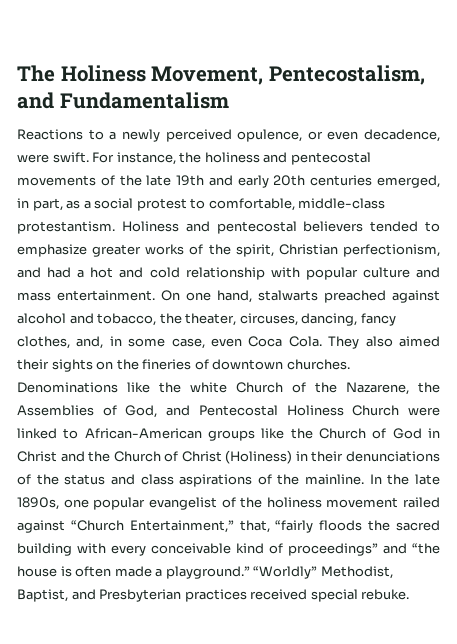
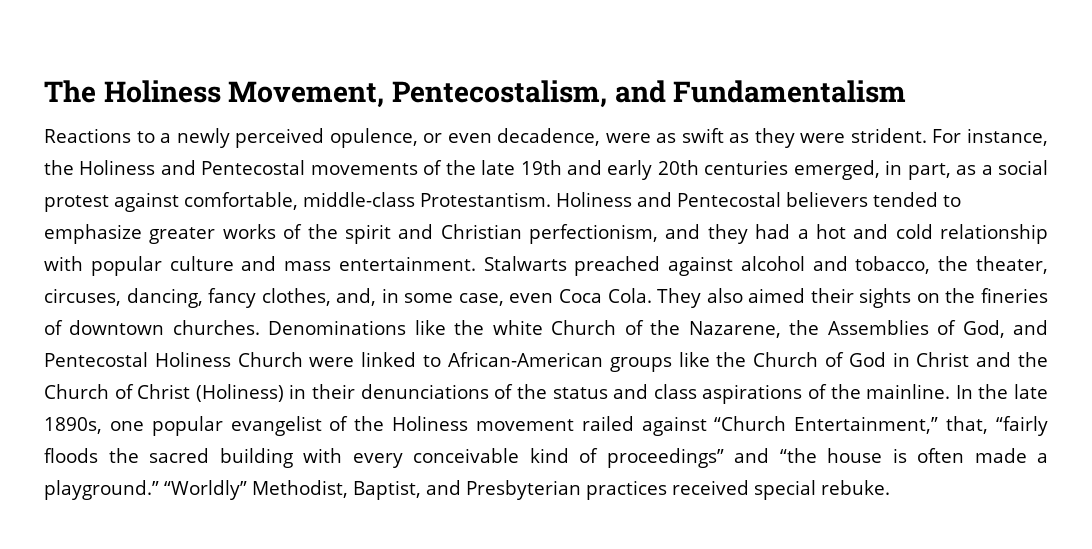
- Reactions to a newly perceived opulence, or even decadence, were swift. For instance, the holiness and pentecostal movements of the late 19th and early 20th centuries emerged, in part, as a social protest to comfortable, middle-class protestantism. Holiness and pentecostal believers tended to emphasize greater works of the spirit, Christian perfectionism, and had a hot and cold relationship with popular culture and mass entertainment.
+ Reactions to a newly perceived opulence, or even decadence, were as swift as they were strident. For instance, the Holiness and Pentecostal movements of the late 19th and early 20th centuries emerged, in part, as a social protest against comfortable, middle-class Protestantism. Holiness and Pentecostal believers tended to emphasize greater works of the spirit and Christian perfectionism, and they had a hot and cold relationship with popular culture and mass entertainment.
- On one hand, stalwarts preached against alcohol and tobacco, the theater, circuses, dancing, fancy clothes, and, in some case, even Coca Cola.
+ Stalwarts preached against alcohol and tobacco, the theater, circuses, dancing, fancy clothes, and, in some case, even Coca Cola.
- In the late 1890s, one popular evangelist of the holiness movement railed against “Church Entertainment,” that, “fairly floods the sacred building with every conceivable kind of proceedings” and “the house is often made a playground.”
+ In the late 1890s, one popular evangelist of the Holiness movement railed against “Church Entertainment,” that, “fairly floods the sacred building with every conceivable kind of proceedings” and “the house is often made a playground.”

